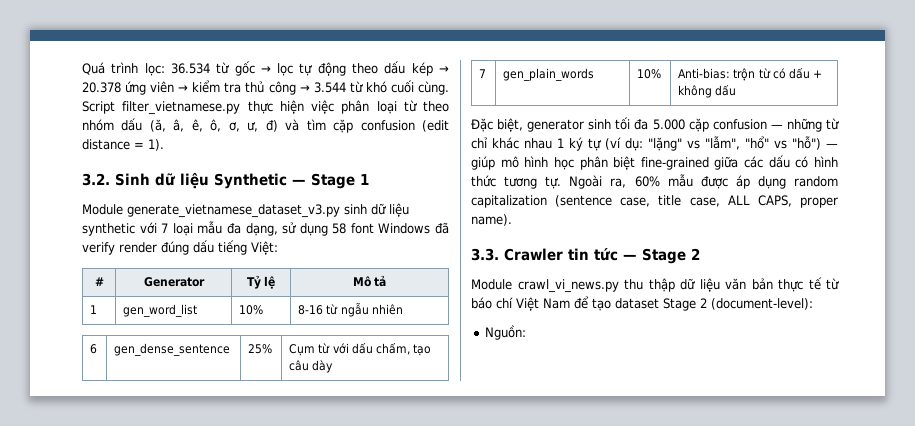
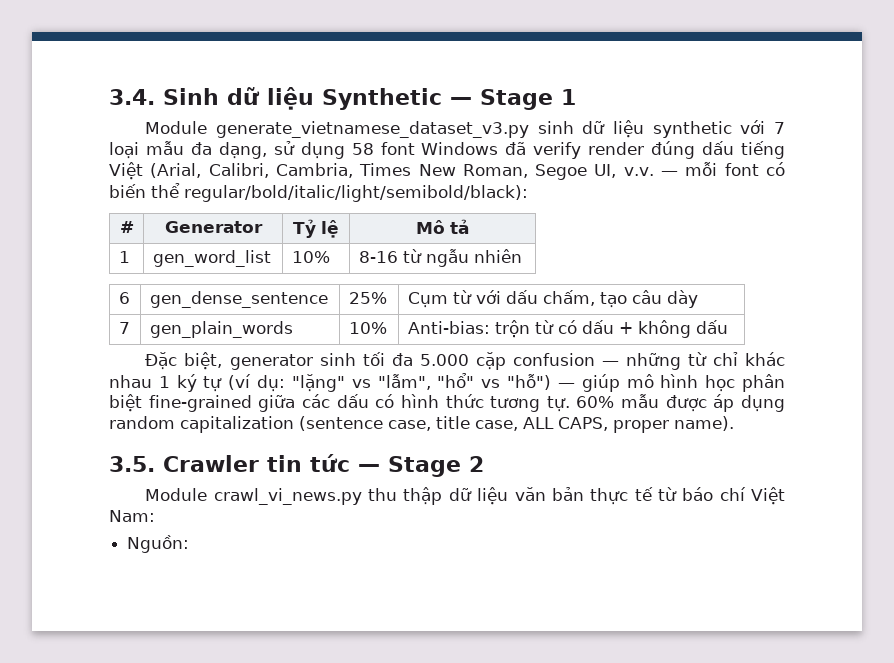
- Quá trình lọc: 36.534 từ gốc → lọc tự động theo dấu kép → 20.378 ứng viên → kiểm tra thủ công → 3.544 từ khó cuối cùng. Script filter_vietnamese.py thực hiện việc phân loại từ theo nhóm dấu (ă, â, ê, ô, ơ, ư, đ) và tìm cặp confusion (edit distance = 1).
- 3.2. Sinh dữ liệu Synthetic — Stage 1
+ 3.4. Sinh dữ liệu Synthetic — Stage 1
- Module generate_vietnamese_dataset_v3.py sinh dữ liệu synthetic với 7 loại mẫu đa dạng, sử dụng 58 font Windows đã verify render đúng dấu tiếng Việt:
+ Module generate_vietnamese_dataset_v3.py sinh dữ liệu synthetic với 7 loại mẫu đa dạng, sử dụng 58 font Windows đã verify render đúng dấu tiếng Việt (Arial, Calibri, Cambria, Times New Roman, Segoe UI, v.v. — mỗi font có biến thể regular/bold/italic/light/semibold/black):
- Ngoài ra, 60% mẫu được áp dụng random capitalization (sentence case, title case, ALL CAPS, proper name).
+ 60% mẫu được áp dụng random capitalization (sentence case, title case, ALL CAPS, proper name).
- 3.3. Crawler tin tức — Stage 2
+ 3.5. Crawler tin tức — Stage 2
- Module crawl_vi_news.py thu thập dữ liệu văn bản thực tế từ báo chí Việt Nam để tạo dataset Stage 2 (document-level):
+ Module crawl_vi_news.py thu thập dữ liệu văn bản thực tế từ báo chí Việt Nam:

